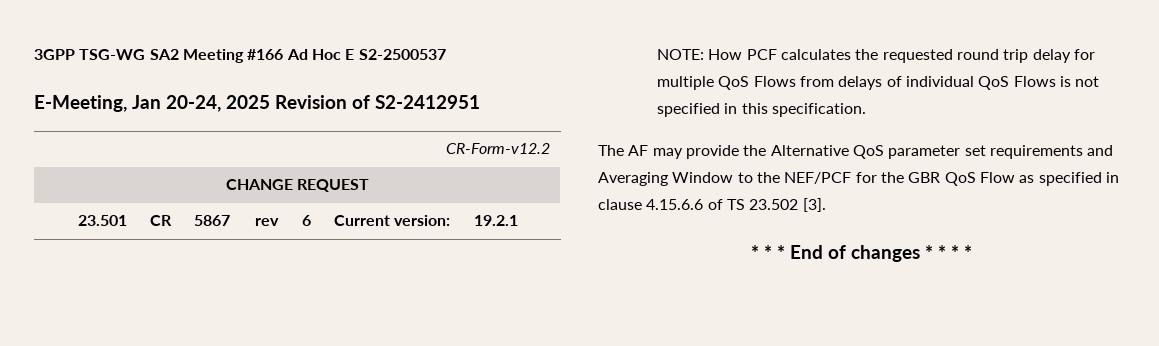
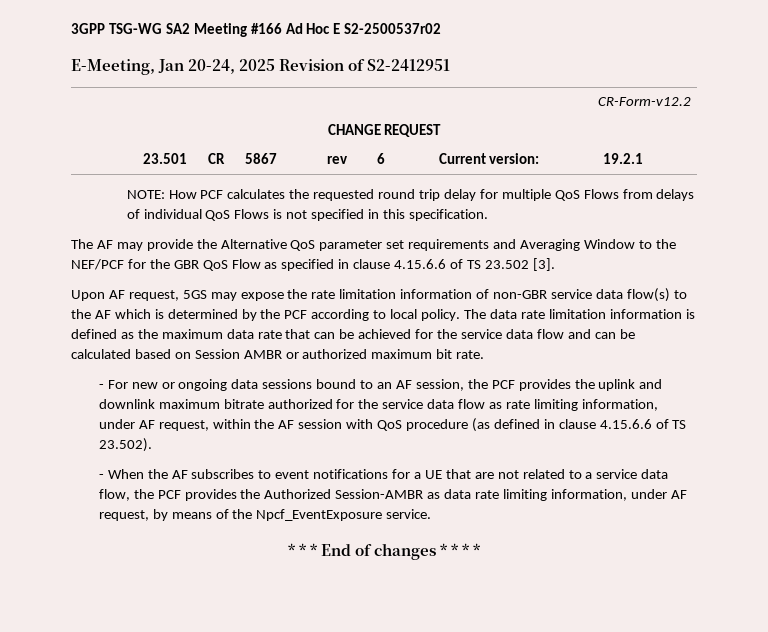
- 3GPP TSG-WG SA2 Meeting #166 Ad Hoc E S2-2500537
+ 3GPP TSG-WG SA2 Meeting #166 Ad Hoc E S2-2500537r02
+ Upon AF request, 5GS may expose the rate limitation information of non-GBR service data flow(s) to the AF which is determined by the PCF according to local policy. The data rate limitation information is defined as the maximum data rate that can be achieved for the service data flow and can be calculated based on Session AMBR or authorized maximum bit rate.
+ - For new or ongoing data sessions bound to an AF session, the PCF provides the uplink and downlink maximum bitrate authorized for the service data flow as rate limiting information, under AF request, within the AF session with QoS procedure (as defined in clause 4.15.6.6 of TS 23.502).
+ - When the AF subscribes to event notifications for a UE that are not related to a service data flow, the PCF provides the Authorized Session-AMBR as data rate limiting information, under AF request, by means of the Npcf_EventExposure service.

